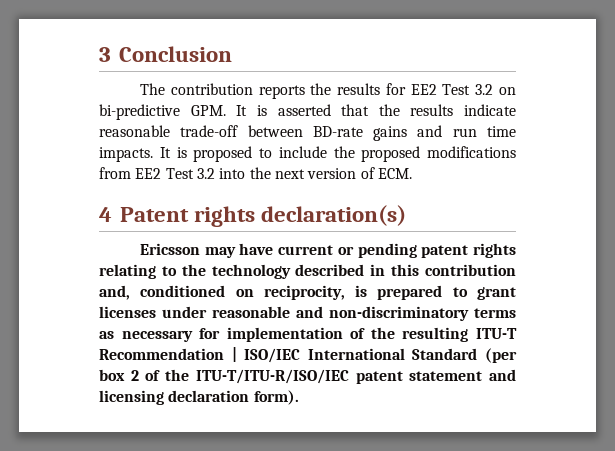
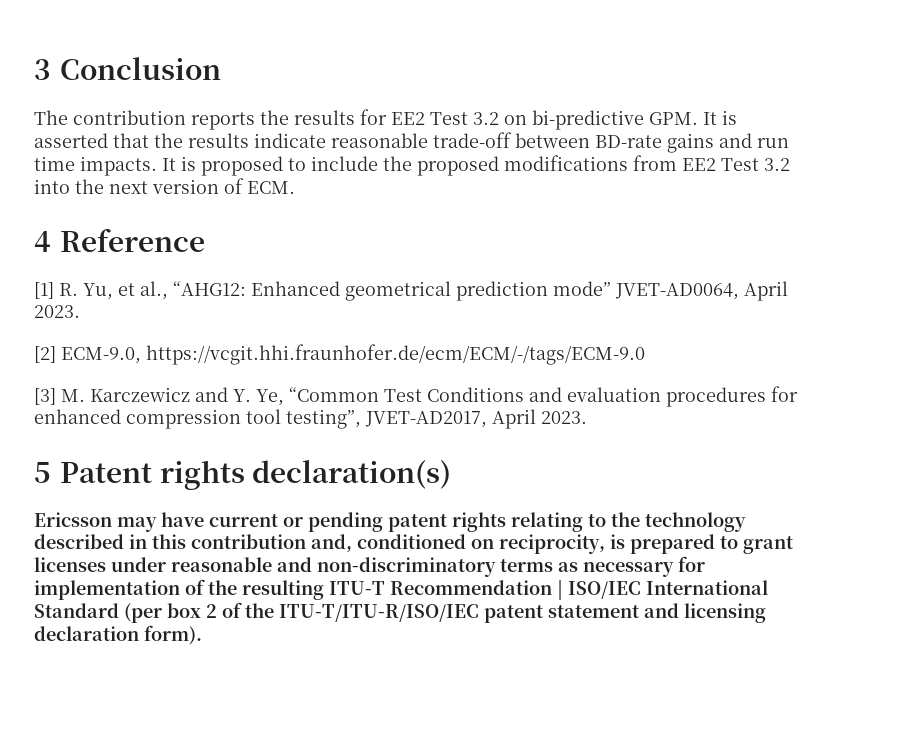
- 4 Patent rights declaration(s)
+ 4 Reference
+ [1] R. Yu, et al., “AHG12: Enhanced geometrical prediction mode” JVET-AD0064, April 2023.
+ [2] ECM-9.0, https://vcgit.hhi.fraunhofer.de/ecm/ECM/-/tags/ECM-9.0
+ [3] M. Karczewicz and Y. Ye, “Common Test Conditions and evaluation procedures for enhanced compression tool testing”, JVET-AD2017, April 2023.
+ 5 Patent rights declaration(s)

